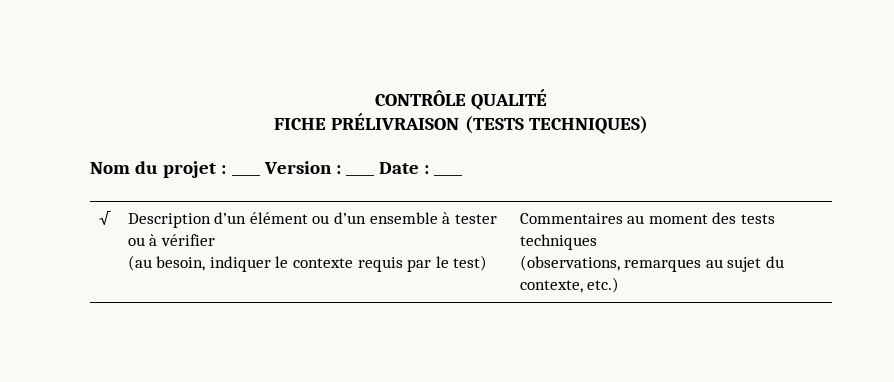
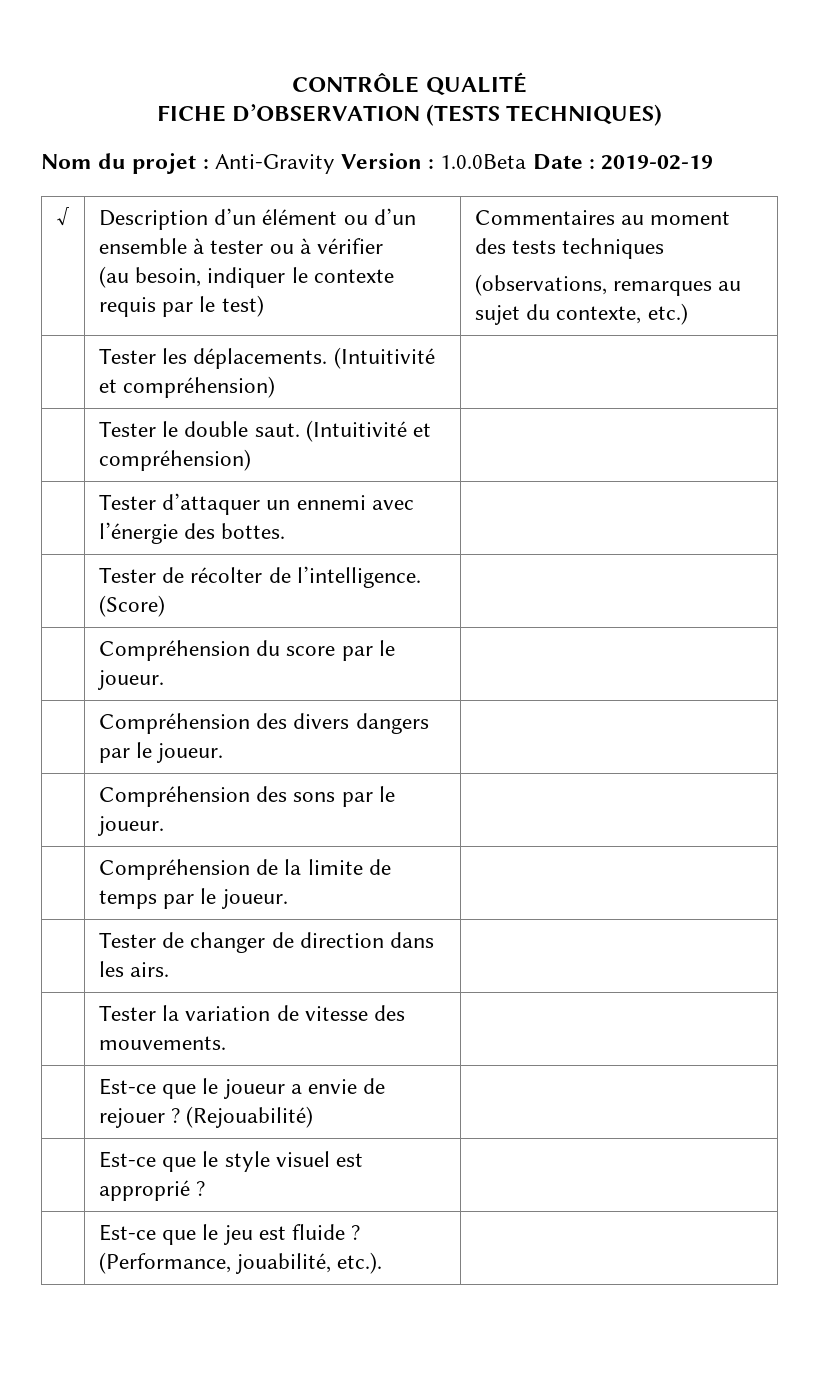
- FICHE PRÉLIVRAISON (TESTS TECHNIQUES)
+ FICHE D’OBSERVATION (TESTS TECHNIQUES)
- Nom du projet : ____ Version : ____ Date : ____
+ Nom du projet : Anti-Gravity Version : 1.0.0Beta Date : 2019-02-19
+ | Tester les déplacements. (Intuitivité et compréhension) |
+ | Tester le double saut. (Intuitivité et compréhension) |
+ | Tester d’attaquer un ennemi avec l’énergie des bottes. |
+ | Tester de récolter de l’intelligence. (Score) |
+ | Compréhension du score par le joueur. |
+ | Compréhension des divers dangers par le joueur. |
+ | Compréhension des sons par le joueur. |
+ | Compréhension de la limite de temps par le joueur. |
+ | Tester de changer de direction dans les airs. |
+ | Tester la variation de vitesse des mouvements. |
+ | Est-ce que le joueur a envie de rejouer ? (Rejouabilité) |
+ | Est-ce que le style visuel est approprié ? |
+ | Est-ce que le jeu est fluide ? (Performance, jouabilité, etc.). |

